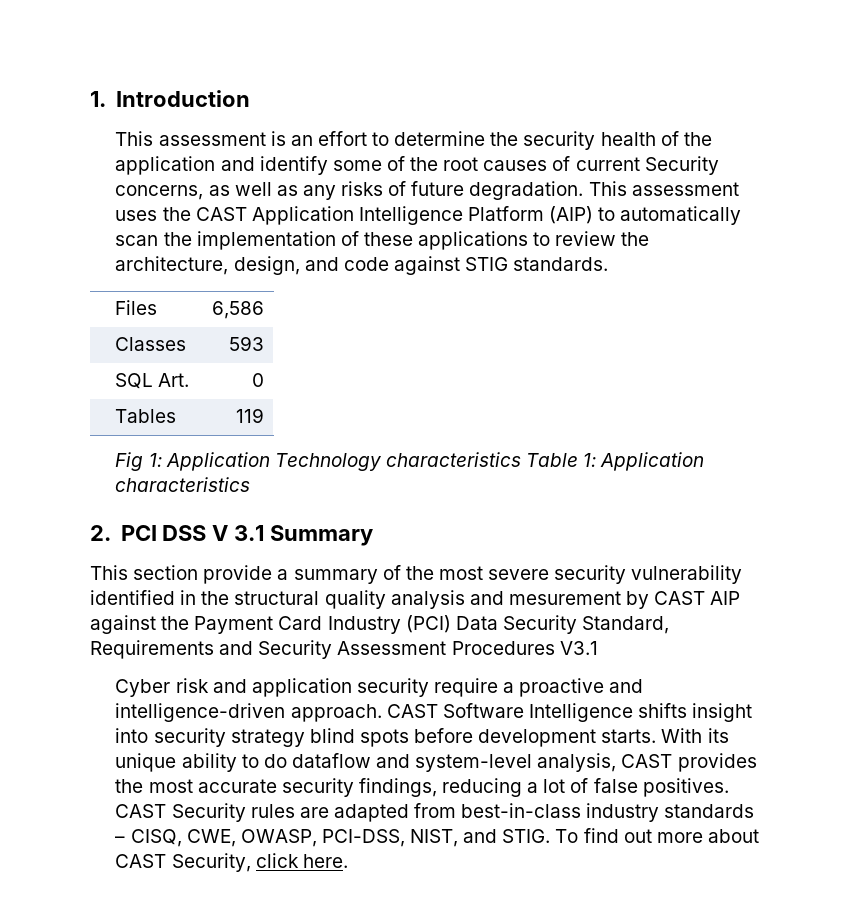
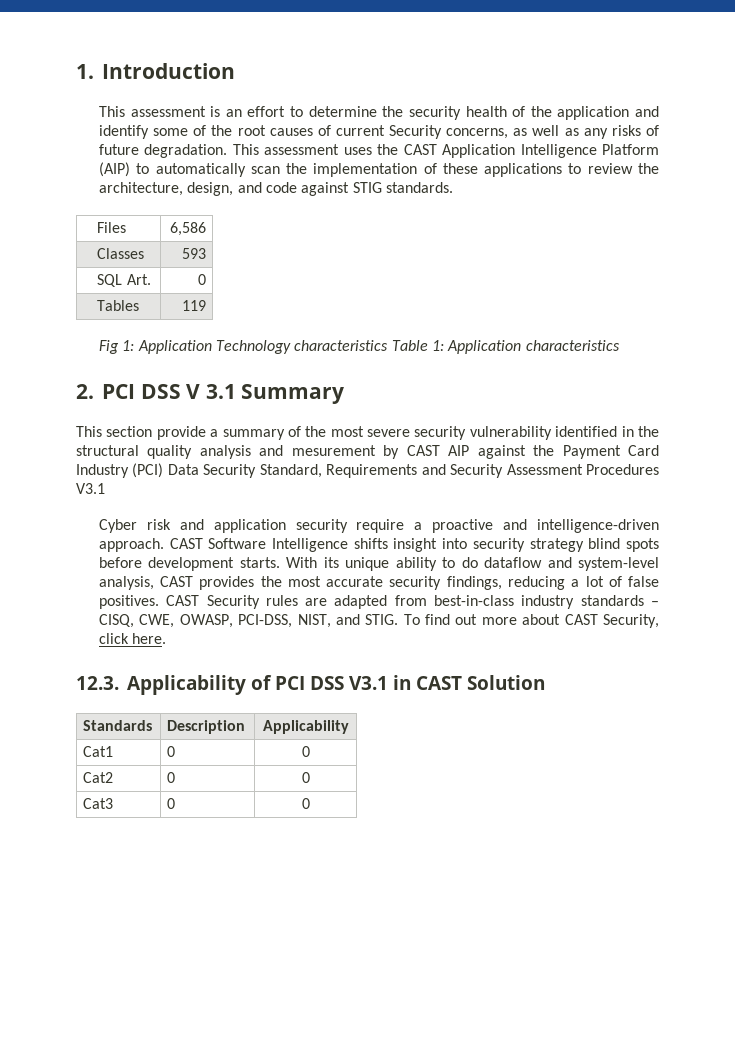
+ 12.3. Applicability of PCI DSS V3.1 in CAST Solution
+ Standards | Description | Applicability
+ Cat1 | 0 | 0
+ Cat2 | 0 | 0
+ Cat3 | 0 | 0

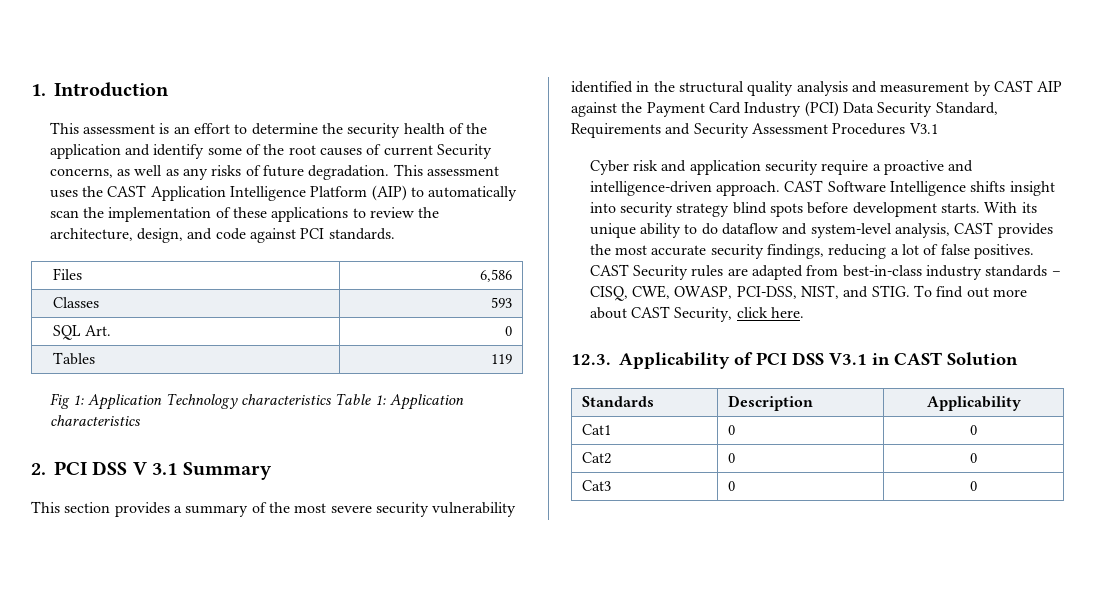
- This assessment uses the CAST Application Intelligence Platform (AIP) to automatically scan the implementation of these applications to review the architecture, design, and code against STIG standards.
+ This assessment uses the CAST Application Intelligence Platform (AIP) to automatically scan the implementation of these applications to review the architecture, design, and code against PCI standards.
- This section provide a summary of the most severe security vulnerability identified in the structural quality analysis and mesurement by CAST AIP against the Payment Card Industry (PCI) Data Security Standard, Requirements and Security Assessment Procedures V3.1
+ This section provides a summary of the most severe security vulnerability identified in the structural quality analysis and measurement by CAST AIP against the Payment Card Industry (PCI) Data Security Standard, Requirements and Security Assessment Procedures V3.1

